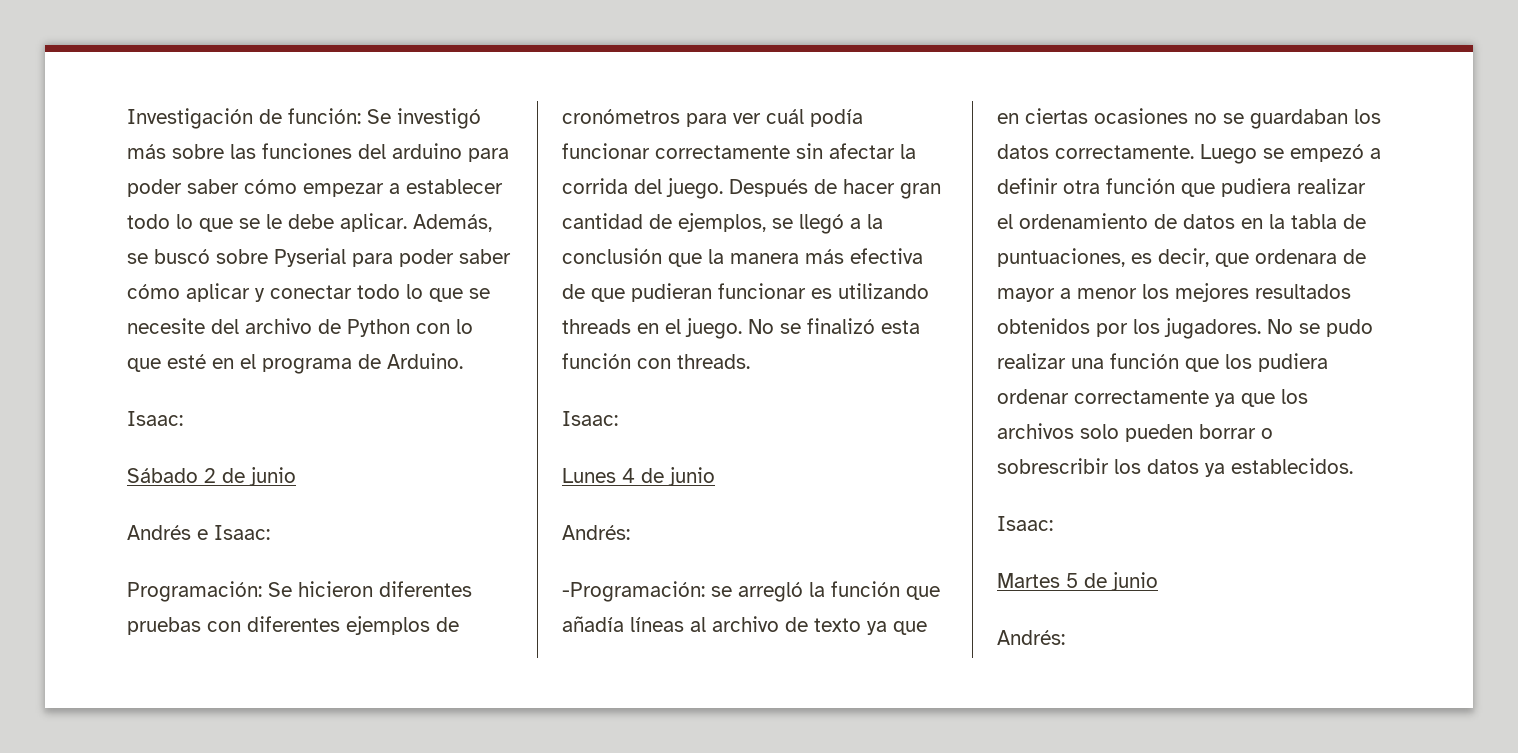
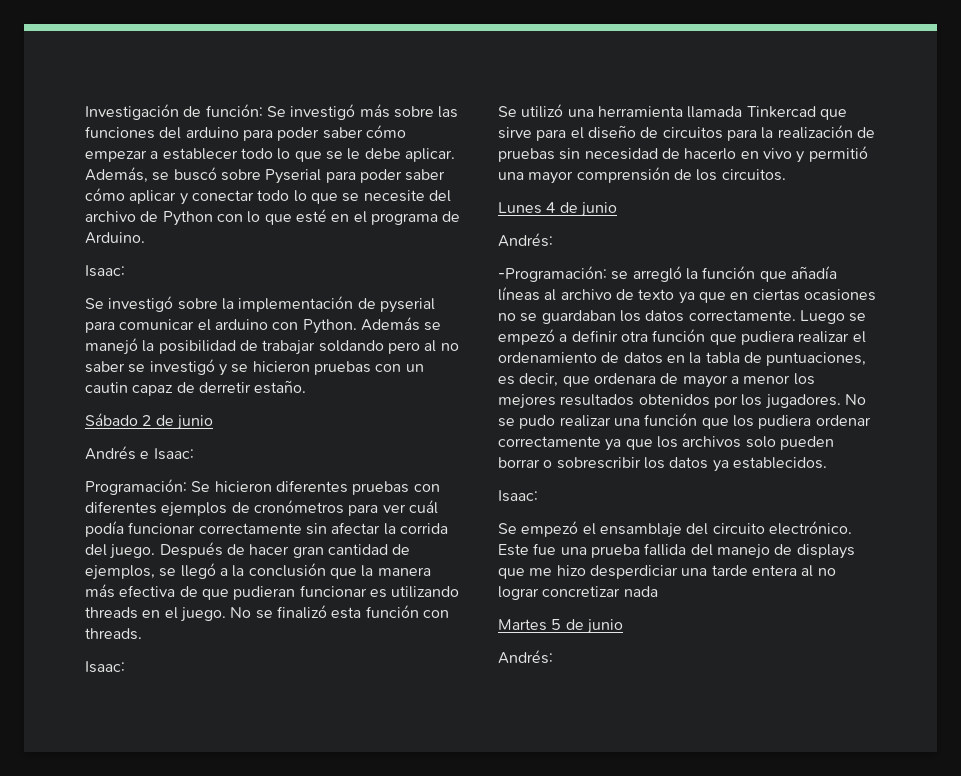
+ Se investigó sobre la implementación de pyserial para comunicar el arduino con Python. Además se manejó la posibilidad de trabajar soldando pero al no saber se investigó y se hicieron pruebas con un cautin capaz de derretir estaño.
+ Se utilizó una herramienta llamada Tinkercad que sirve para el diseño de circuitos para la realización de pruebas sin necesidad de hacerlo en vivo y permitió una mayor comprensión de los circuitos.
+ Se empezó el ensamblaje del circuito electrónico. Este fue una prueba fallida del manejo de displays que me hizo desperdiciar una tarde entera al no lograr concretizar nada

